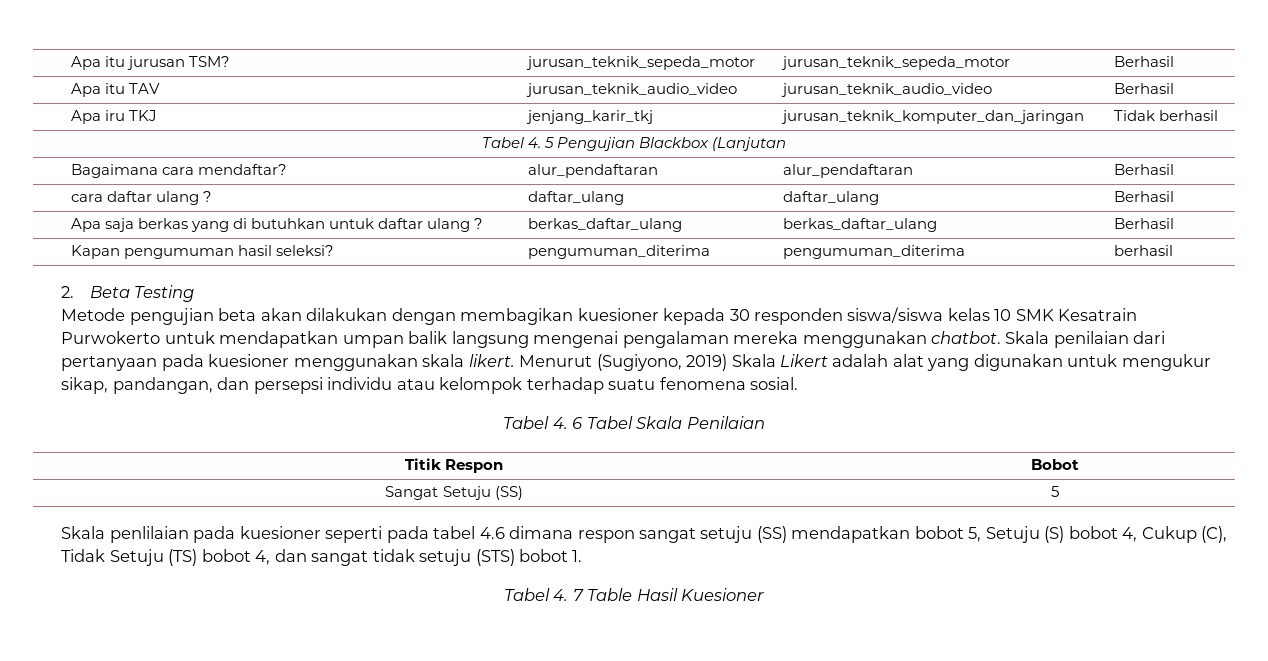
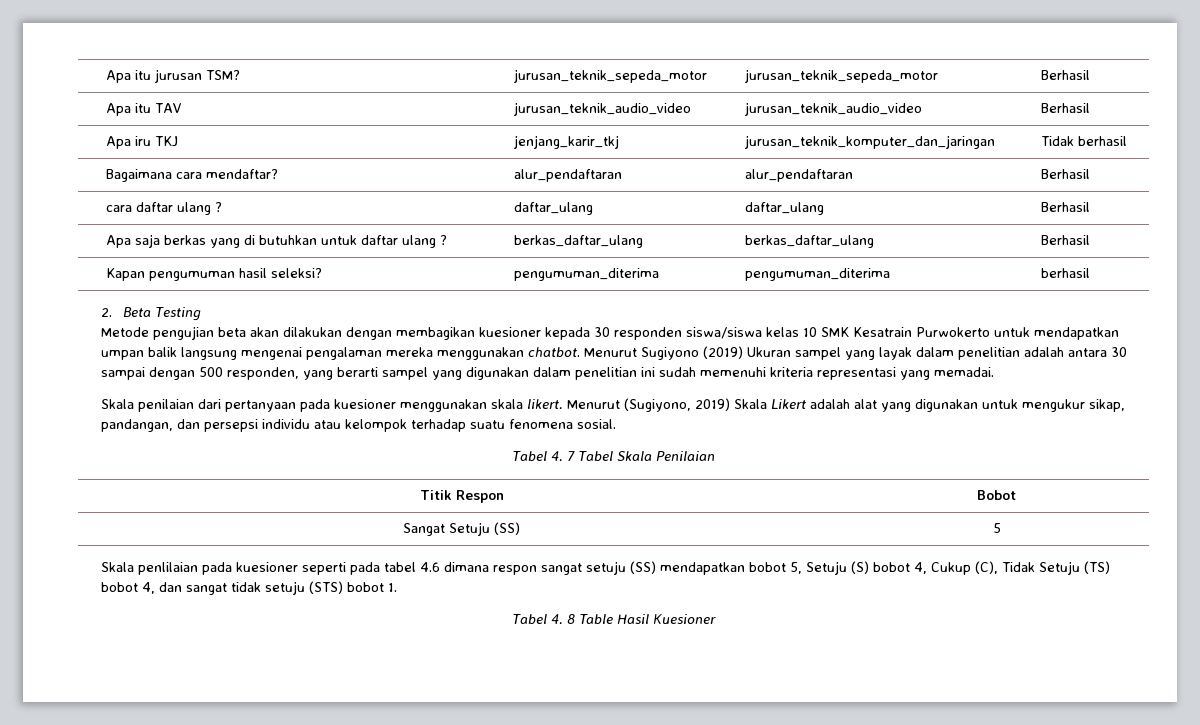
- Tabel 4. 5 Pengujian Blackbox (Lanjutan
- Metode pengujian beta akan dilakukan dengan membagikan kuesioner kepada 30 responden siswa/siswa kelas 10 SMK Kesatrain Purwokerto untuk mendapatkan umpan balik langsung mengenai pengalaman mereka menggunakan chatbot. Skala penilaian dari pertanyaan pada kuesioner menggunakan skala likert.
+ Metode pengujian beta akan dilakukan dengan membagikan kuesioner kepada 30 responden siswa/siswa kelas 10 SMK Kesatrain Purwokerto untuk mendapatkan umpan balik langsung mengenai pengalaman mereka menggunakan chatbot. Menurut Sugiyono (2019) Ukuran sampel yang layak dalam penelitian adalah antara 30 sampai dengan 500 responden, yang berarti sampel yang digunakan dalam penelitian ini sudah memenuhi kriteria representasi yang memadai.
+ Skala penilaian dari pertanyaan pada kuesioner menggunakan skala likert.
- Tabel 4. 6 Tabel Skala Penilaian
+ Tabel 4. 7 Tabel Skala Penilaian
- Tabel 4. 7 Table Hasil Kuesioner
+ Tabel 4. 8 Table Hasil Kuesioner

